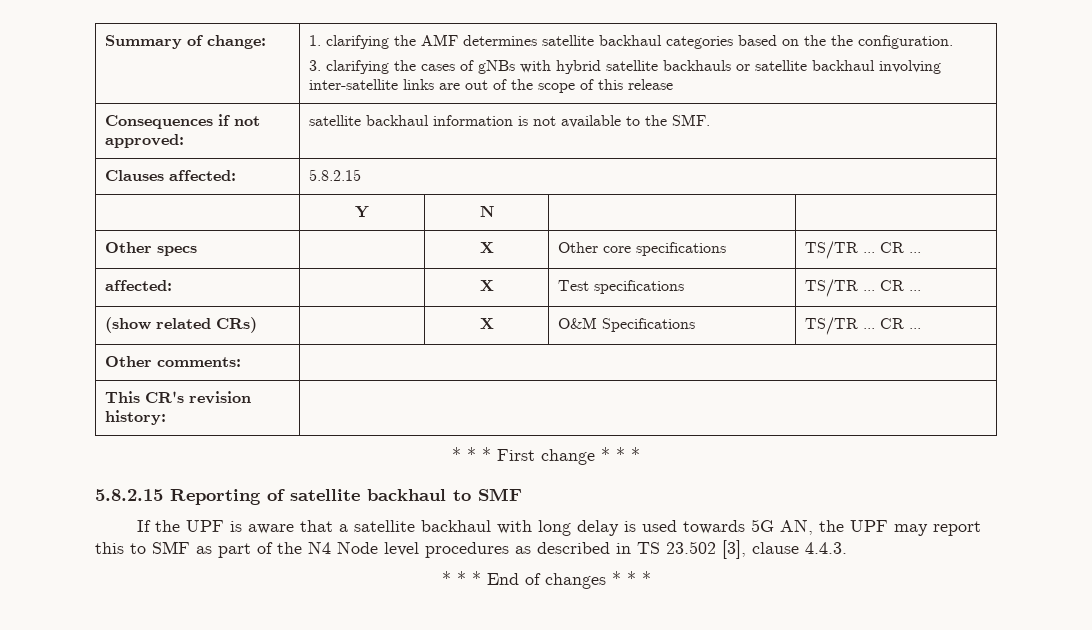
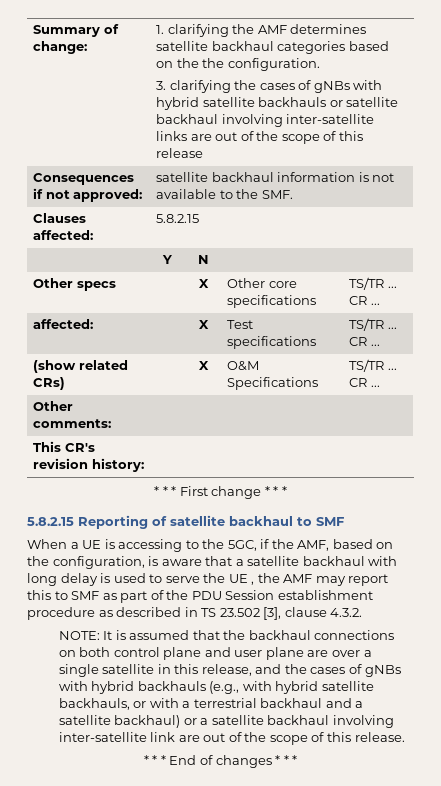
- If the UPF is aware that a satellite backhaul with long delay is used towards 5G AN, the UPF may report this to SMF as part of the N4 Node level procedures as described in TS 23.502 [3], clause 4.4.3.
+ When a UE is accessing to the 5GC, if the AMF, based on the configuration, is aware that a satellite backhaul with long delay is used to serve the UE , the AMF may report this to SMF as part of the PDU Session establishment procedure as described in TS 23.502 [3], clause 4.3.2.
+ NOTE: It is assumed that the backhaul connections on both control plane and user plane are over a single satellite in this release, and the cases of gNBs with hybrid backhauls (e.g., with hybrid satellite backhauls, or with a terrestrial backhaul and a satellite backhaul) or a satellite backhaul involving inter-satellite link are out of the scope of this release.

